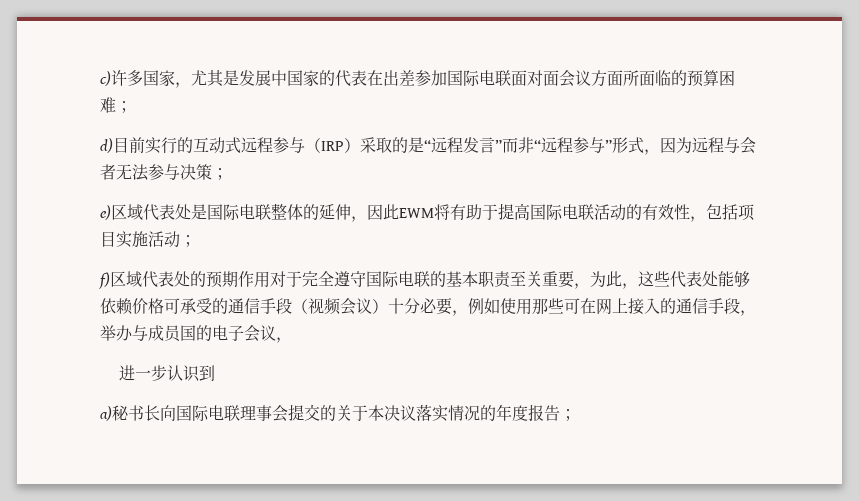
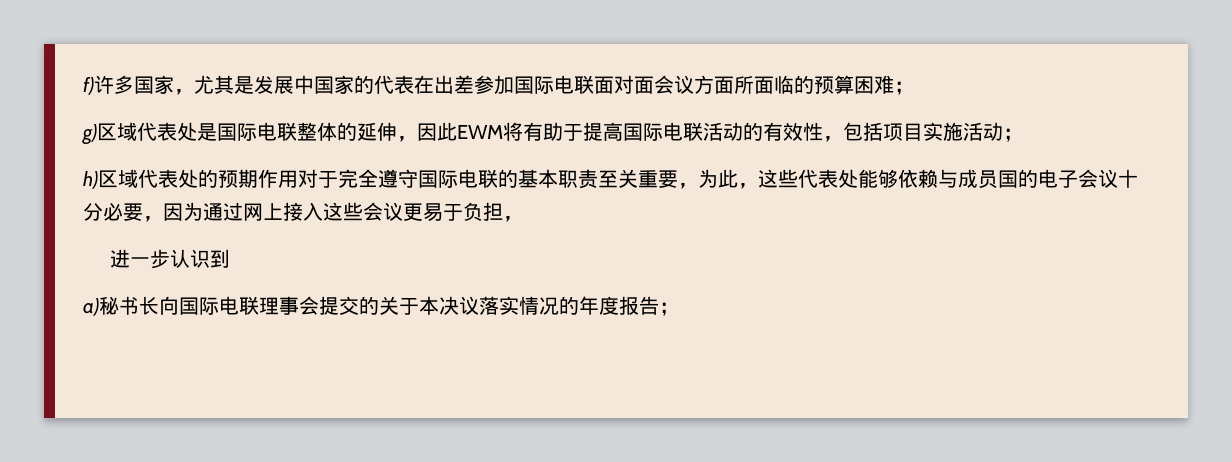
- c)许多国家，尤其是发展中国家的代表在出差参加国际电联面对面会议方面所面临的预算困难；
+ f)许多国家，尤其是发展中国家的代表在出差参加国际电联面对面会议方面所面临的预算困难；
- d)目前实行的互动式远程参与（IRP）采取的是“远程发言”而非“远程参与”形式，因为远程与会者无法参与决策；
- e)区域代表处是国际电联整体的延伸，因此EWM将有助于提高国际电联活动的有效性，包括项目实施活动；
+ g)区域代表处是国际电联整体的延伸，因此EWM将有助于提高国际电联活动的有效性，包括项目实施活动；
- f)区域代表处的预期作用对于完全遵守国际电联的基本职责至关重要，为此，这些代表处能够依赖价格可承受的通信手段（视频会议）十分必要，例如使用那些可在网上接入的通信手段，举办与成员国的电子会议，
+ h)区域代表处的预期作用对于完全遵守国际电联的基本职责至关重要，为此，这些代表处能够依赖与成员国的电子会议十分必要，因为通过网上接入这些会议更易于负担，

